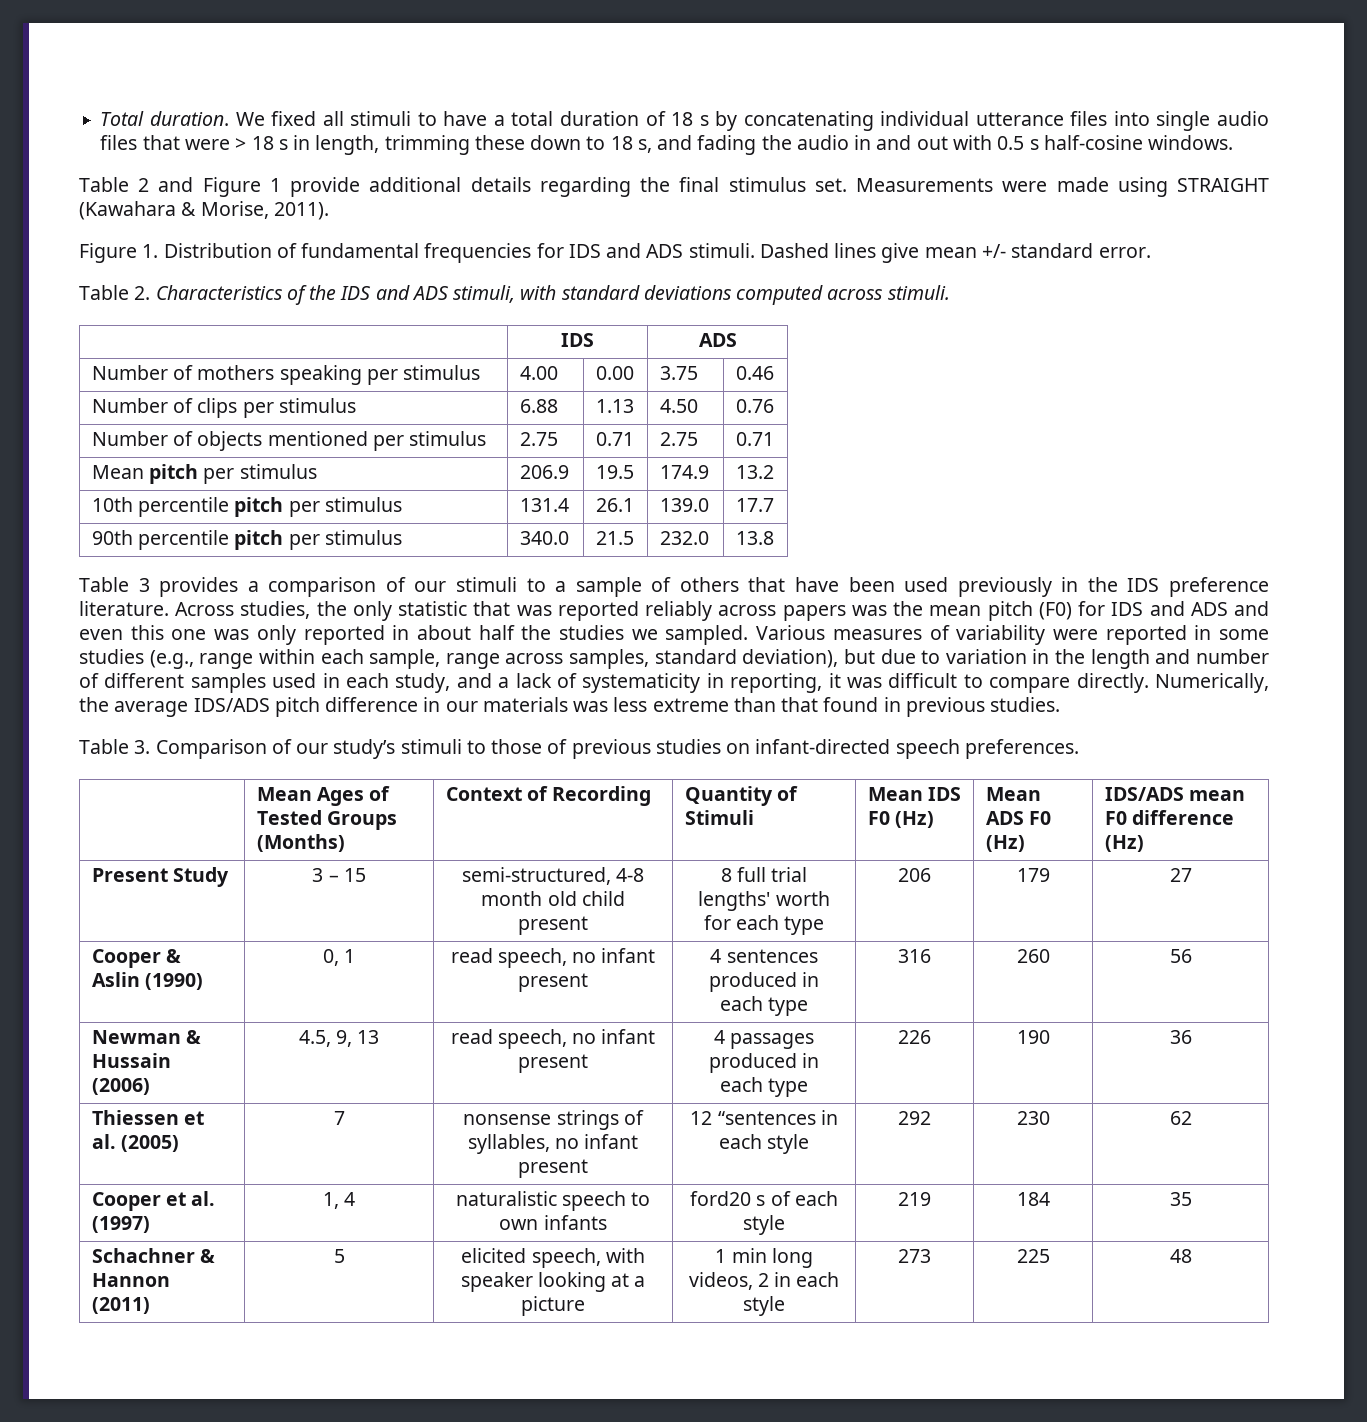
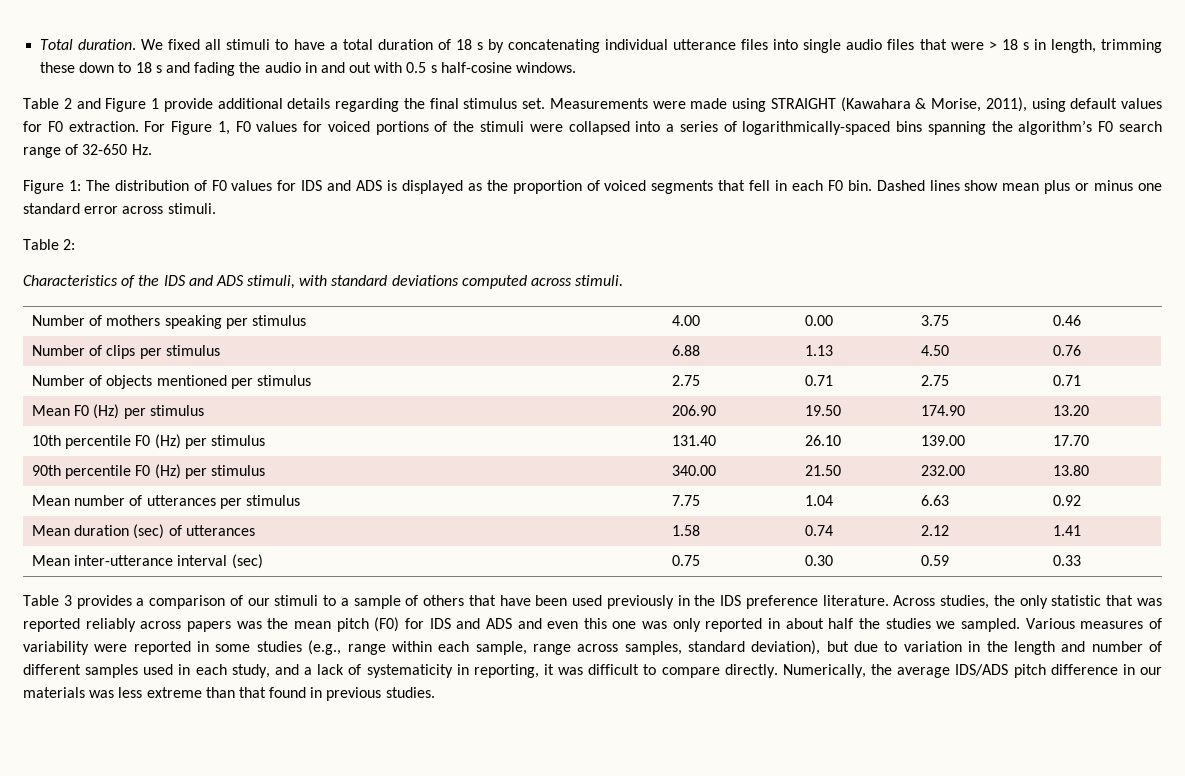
- We fixed all stimuli to have a total duration of 18 s by concatenating individual utterance files into single audio files that were > 18 s in length, trimming these down to 18 s, and fading the audio in and out with 0.5 s half-cosine windows.
+ We fixed all stimuli to have a total duration of 18 s by concatenating individual utterance files into single audio files that were > 18 s in length, trimming these down to 18 s and fading the audio in and out with 0.5 s half-cosine windows.
- Measurements were made using STRAIGHT (Kawahara & Morise, 2011).
- Figure 1. Distribution of fundamental frequencies for IDS and ADS stimuli. Dashed lines give mean +/- standard error.
- Table 2. Characteristics of the IDS and ADS stimuli, with standard deviations computed across stimuli.
+ Measurements were made using STRAIGHT (Kawahara & Morise, 2011), using default values for F0 extraction. For Figure 1, F0 values for voiced portions of the stimuli were collapsed into a series of logarithmically-spaced bins spanning the algorithm’s F0 search range of 32-650 Hz.
+ Figure 1: The distribution of F0 values for IDS and ADS is displayed as the proportion of voiced segments that fell in each F0 bin. Dashed lines show mean plus or minus one standard error across stimuli.
+ Table 2:
+ Characteristics of the IDS and ADS stimuli, with standard deviations computed across stimuli.
- | IDS | ADS
- Mean pitch per stimulus | 206.9 | 19.5 | 174.9 | 13.2
+ Mean F0 (Hz) per stimulus | 206.90 | 19.50 | 174.90 | 13.20
- 10th percentile pitch per stimulus | 131.4 | 26.1 | 139.0 | 17.7
+ 10th percentile F0 (Hz) per stimulus | 131.40 | 26.10 | 139.00 | 17.70
- 90th percentile pitch per stimulus | 340.0 | 21.5 | 232.0 | 13.8
+ 90th percentile F0 (Hz) per stimulus | 340.00 | 21.50 | 232.00 | 13.80
+ Mean number of utterances per stimulus | 7.75 | 1.04 | 6.63 | 0.92
+ Mean duration (sec) of utterances | 1.58 | 0.74 | 2.12 | 1.41
+ Mean inter-utterance interval (sec) | 0.75 | 0.30 | 0.59 | 0.33
- Table 3. Comparison of our study’s stimuli to those of previous studies on infant-directed speech preferences.
- | Mean Ages of Tested Groups (Months) | Context of Recording | Quantity of Stimuli | Mean IDS F0 (Hz) | Mean ADS F0 (Hz) | IDS/ADS mean F0 difference (Hz)
- Present Study | 3 – 15 | semi-structured, 4-8 month old child present | 8 full trial lengths' worth for each type | 206 | 179 | 27
- Cooper & Aslin (1990) | 0, 1 | read speech, no infant present | 4 sentences produced in each type | 316 | 260 | 56
- Newman & Hussain (2006) | 4.5, 9, 13 | read speech, no infant present | 4 passages produced in each type | 226 | 190 | 36
- Thiessen et al. (2005) | 7 | nonsense strings of syllables, no infant present | 12 “sentences in each style | 292 | 230 | 62
- Cooper et al. (1997) | 1, 4 | naturalistic speech to own infants | ford20 s of each style | 219 | 184 | 35
- Schachner & Hannon (2011) | 5 | elicited speech, with speaker looking at a picture | 1 min long videos, 2 in each style | 273 | 225 | 48

